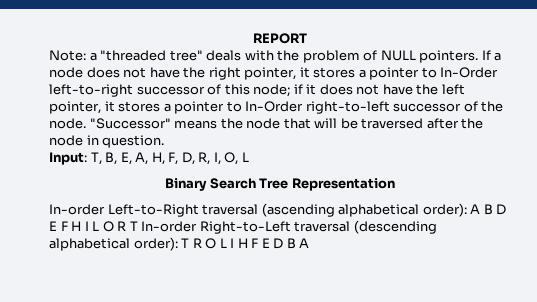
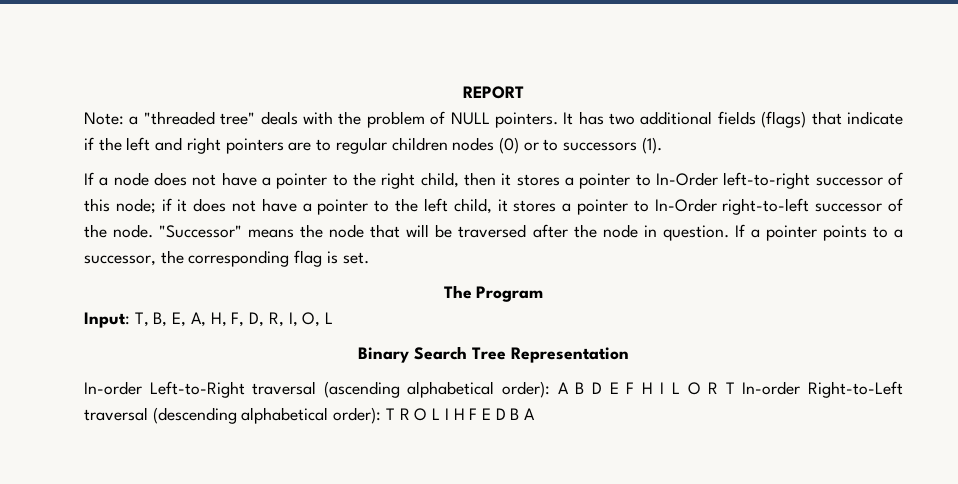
- Note: a "threaded tree" deals with the problem of NULL pointers. If a node does not have the right pointer, it stores a pointer to In-Order left-to-right successor of this node; if it does not have the left pointer, it stores a pointer to In-Order right-to-left successor of the node.
+ Note: a "threaded tree" deals with the problem of NULL pointers. It has two additional fields (flags) that indicate if the left and right pointers are to regular children nodes (0) or to successors (1).
+ If a node does not have a pointer to the right child, then it stores a pointer to In-Order left-to-right successor of this node; if it does not have a pointer to the left child, it stores a pointer to In-Order right-to-left successor of the node.
+ If a pointer points to a successor, the corresponding flag is set.
+ The Program

